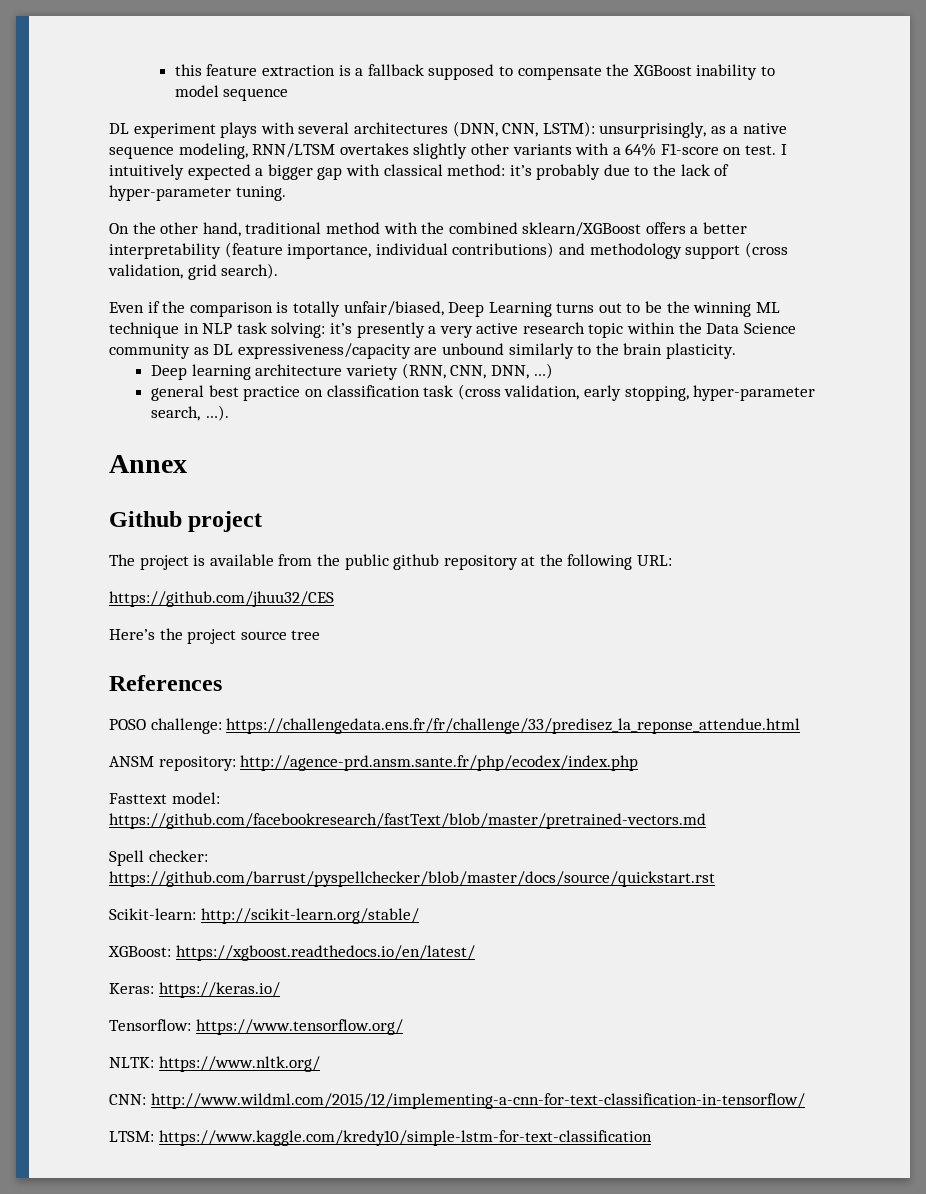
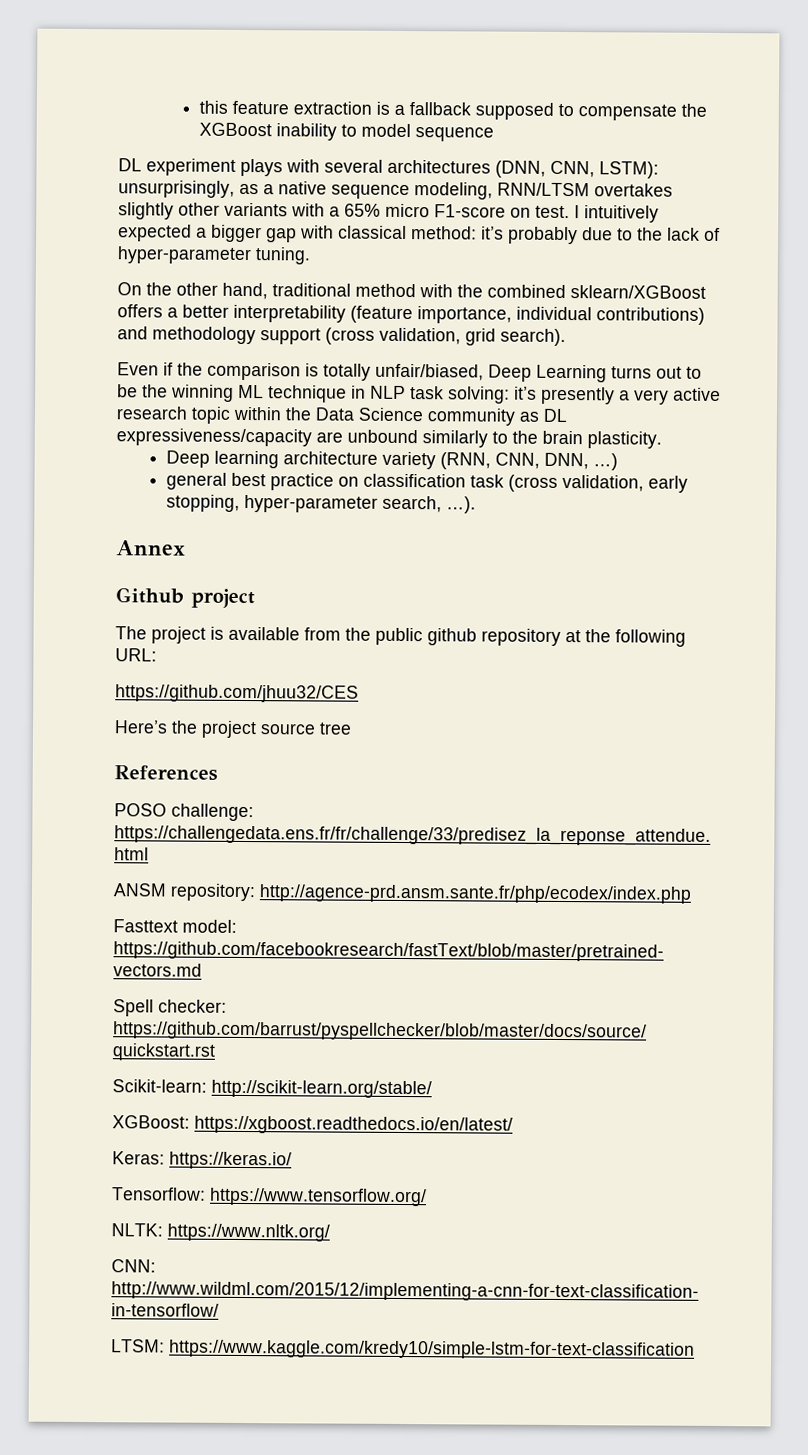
- DL experiment plays with several architectures (DNN, CNN, LSTM): unsurprisingly, as a native sequence modeling, RNN/LTSM overtakes slightly other variants with a 64% F1-score on test.
+ DL experiment plays with several architectures (DNN, CNN, LSTM): unsurprisingly, as a native sequence modeling, RNN/LTSM overtakes slightly other variants with a 65% micro F1-score on test.

